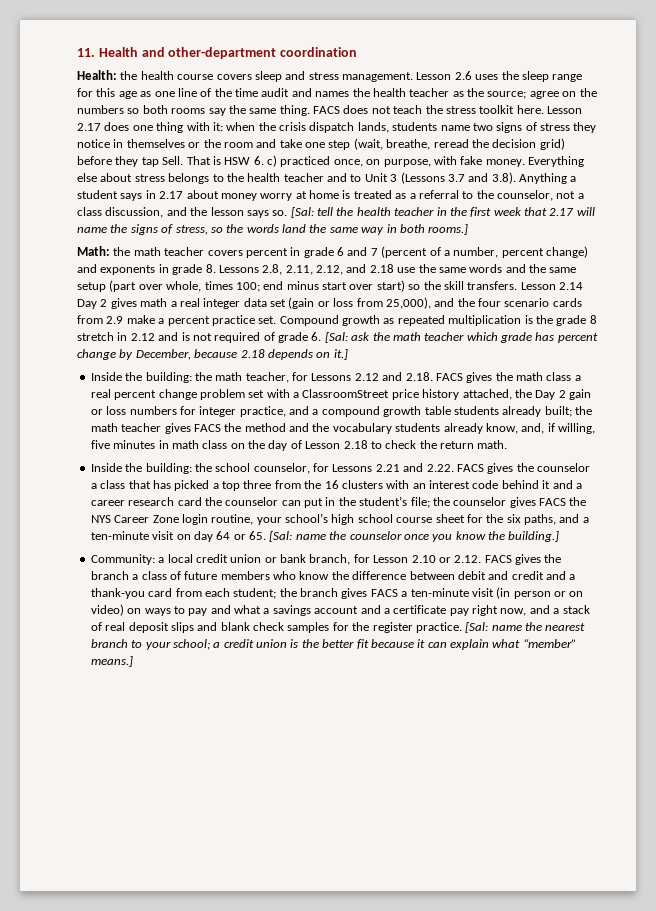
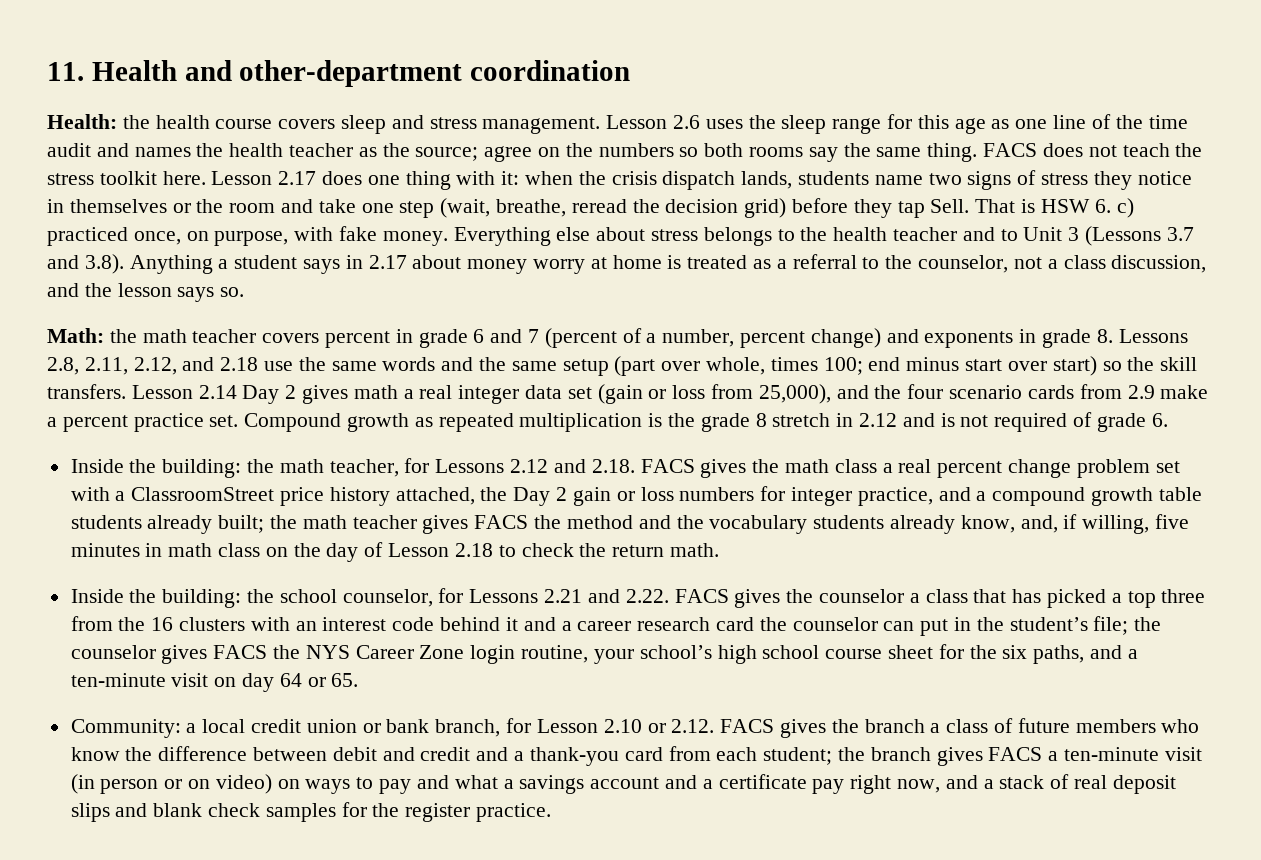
- [Sal: tell the health teacher in the first week that 2.17 will name the signs of stress, so the words land the same way in both rooms.]
- Compound growth as repeated multiplication is the grade 8 stretch in 2.12 and is not required of grade 6. [Sal: ask the math teacher which grade has percent change by December, because 2.18 depends on it.]
+ Compound growth as repeated multiplication is the grade 8 stretch in 2.12 and is not required of grade 6.
- the counselor gives FACS the NYS Career Zone login routine, your school’s high school course sheet for the six paths, and a ten-minute visit on day 64 or 65. [Sal: name the counselor once you know the building.]
+ the counselor gives FACS the NYS Career Zone login routine, your school’s high school course sheet for the six paths, and a ten-minute visit on day 64 or 65.
- [Sal: name the nearest branch to your school; a credit union is the better fit because it can explain what “member” means.]

